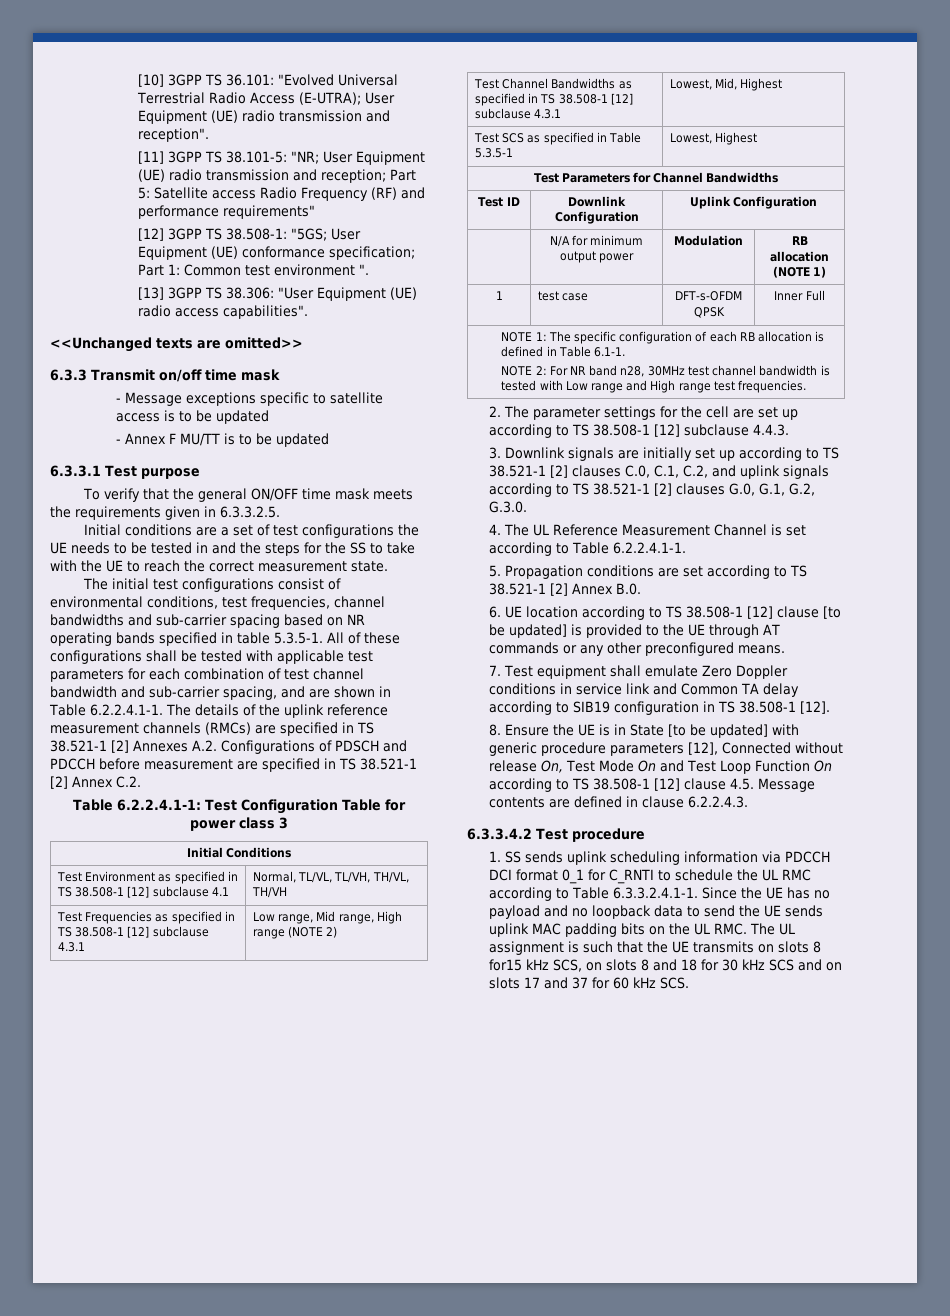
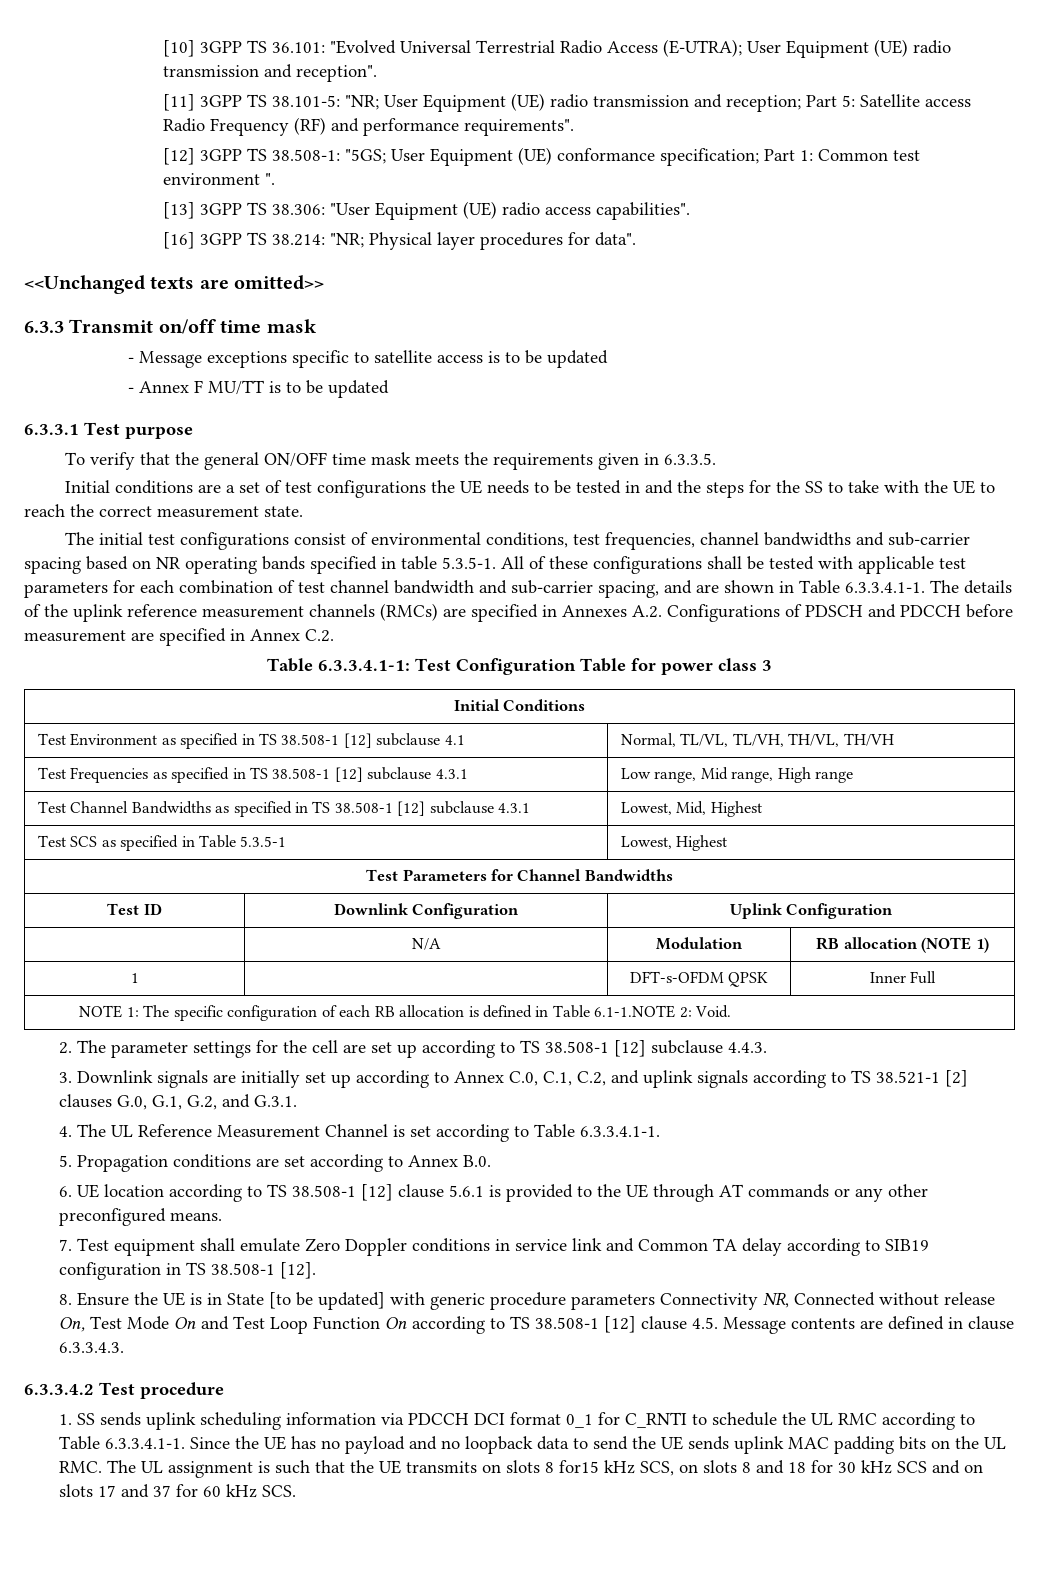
- [11] 3GPP TS 38.101-5: "NR; User Equipment (UE) radio transmission and reception; Part 5: Satellite access Radio Frequency (RF) and performance requirements"
+ [11] 3GPP TS 38.101-5: "NR; User Equipment (UE) radio transmission and reception; Part 5: Satellite access Radio Frequency (RF) and performance requirements".
+ [16] 3GPP TS 38.214: "NR; Physical layer procedures for data".
- To verify that the general ON/OFF time mask meets the requirements given in 6.3.3.2.5.
+ To verify that the general ON/OFF time mask meets the requirements given in 6.3.3.5.
- The initial test configurations consist of environmental conditions, test frequencies, channel bandwidths and sub-carrier spacing based on NR operating bands specified in table 5.3.5-1. All of these configurations shall be tested with applicable test parameters for each combination of test channel bandwidth and sub-carrier spacing, and are shown in Table 6.2.2.4.1-1. The details of the uplink reference measurement channels (RMCs) are specified in TS 38.521-1 [2] Annexes A.2. Configurations of PDSCH and PDCCH before measurement are specified in TS 38.521-1 [2] Annex C.2.
+ The initial test configurations consist of environmental conditions, test frequencies, channel bandwidths and sub-carrier spacing based on NR operating bands specified in table 5.3.5-1. All of these configurations shall be tested with applicable test parameters for each combination of test channel bandwidth and sub-carrier spacing, and are shown in Table 6.3.3.4.1-1. The details of the uplink reference measurement channels (RMCs) are specified in Annexes A.2. Configurations of PDSCH and PDCCH before measurement are specified in Annex C.2.
- Table 6.2.2.4.1-1: Test Configuration Table for power class 3
+ Table 6.3.3.4.1-1: Test Configuration Table for power class 3
- Test Frequencies as specified in TS 38.508-1 [12] subclause 4.3.1 | Low range, Mid range, High range (NOTE 2)
+ Test Frequencies as specified in TS 38.508-1 [12] subclause 4.3.1 | Low range, Mid range, High range
- | N/A for minimum output power | Modulation | RB allocation (NOTE 1)
+ | N/A | Modulation | RB allocation (NOTE 1)
- 1 | test case | DFT-s-OFDM QPSK | Inner Full
+ 1 | | DFT-s-OFDM QPSK | Inner Full
- NOTE 1: The specific configuration of each RB allocation is defined in Table 6.1-1.
- NOTE 2: For NR band n28, 30MHz test channel bandwidth is tested with Low range and High range test frequencies.
+ NOTE 1: The specific configuration of each RB allocation is defined in Table 6.1-1.NOTE 2: Void.
- 3. Downlink signals are initially set up according to TS 38.521-1 [2] clauses C.0, C.1, C.2, and uplink signals according to TS 38.521-1 [2] clauses G.0, G.1, G.2, G.3.0.
+ 3. Downlink signals are initially set up according to Annex C.0, C.1, C.2, and uplink signals according to TS 38.521-1 [2] clauses G.0, G.1, G.2, and G.3.1.
- 4. The UL Reference Measurement Channel is set according to Table 6.2.2.4.1-1.
+ 4. The UL Reference Measurement Channel is set according to Table 6.3.3.4.1-1.
- 5. Propagation conditions are set according to TS 38.521-1 [2] Annex B.0.
+ 5. Propagation conditions are set according to Annex B.0.
- 6. UE location according to TS 38.508-1 [12] clause [to be updated] is provided to the UE through AT commands or any other preconfigured means.
+ 6. UE location according to TS 38.508-1 [12] clause 5.6.1 is provided to the UE through AT commands or any other preconfigured means.
- 8. Ensure the UE is in State [to be updated] with generic procedure parameters [12], Connected without release On, Test Mode On and Test Loop Function On according to TS 38.508-1 [12] clause 4.5. Message contents are defined in clause 6.2.2.4.3.
+ 8. Ensure the UE is in State [to be updated] with generic procedure parameters Connectivity NR, Connected without release On, Test Mode On and Test Loop Function On according to TS 38.508-1 [12] clause 4.5. Message contents are defined in clause 6.3.3.4.3.
- 1. SS sends uplink scheduling information via PDCCH DCI format 0_1 for C_RNTI to schedule the UL RMC according to Table 6.3.3.2.4.1-1. Since the UE has no payload and no loopback data to send the UE sends uplink MAC padding bits on the UL RMC. The UL assignment is such that the UE transmits on slots 8 for15 kHz SCS, on slots 8 and 18 for 30 kHz SCS and on slots 17 and 37 for 60 kHz SCS.
+ 1. SS sends uplink scheduling information via PDCCH DCI format 0_1 for C_RNTI to schedule the UL RMC according to Table 6.3.3.4.1-1. Since the UE has no payload and no loopback data to send the UE sends uplink MAC padding bits on the UL RMC. The UL assignment is such that the UE transmits on slots 8 for15 kHz SCS, on slots 8 and 18 for 30 kHz SCS and on slots 17 and 37 for 60 kHz SCS.

